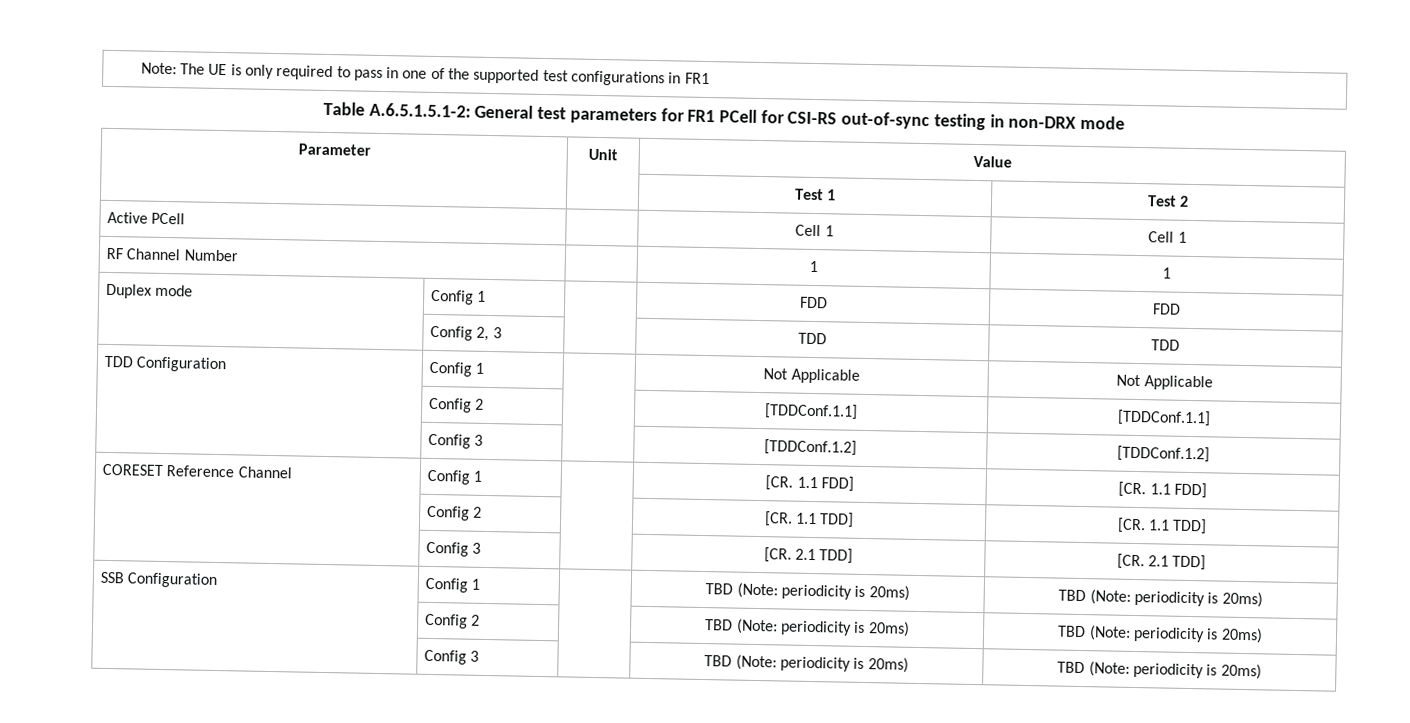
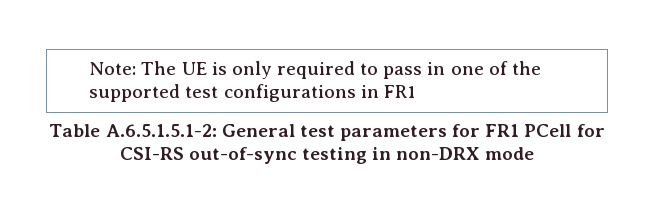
- Parameter | Unit | Value
- | | Test 1 | Test 2
- Active PCell | | Cell 1 | Cell 1
- RF Channel Number | | 1 | 1
- Duplex mode | Config 1 | | FDD | FDD
- | Config 2, 3 | | TDD | TDD
- TDD Configuration | Config 1 | | Not Applicable | Not Applicable
- | Config 2 | | [TDDConf.1.1] | [TDDConf.1.1]
- | Config 3 | | [TDDConf.1.2] | [TDDConf.1.2]
- CORESET Reference Channel | Config 1 | | [CR. 1.1 FDD] | [CR. 1.1 FDD]
- | Config 2 | | [CR. 1.1 TDD] | [CR. 1.1 TDD]
- | Config 3 | | [CR. 2.1 TDD] | [CR. 2.1 TDD]
- SSB Configuration | Config 1 | | TBD (Note: periodicity is 20ms) | TBD (Note: periodicity is 20ms)
- | Config 2 | | TBD (Note: periodicity is 20ms) | TBD (Note: periodicity is 20ms)
- | Config 3 | | TBD (Note: periodicity is 20ms) | TBD (Note: periodicity is 20ms)

